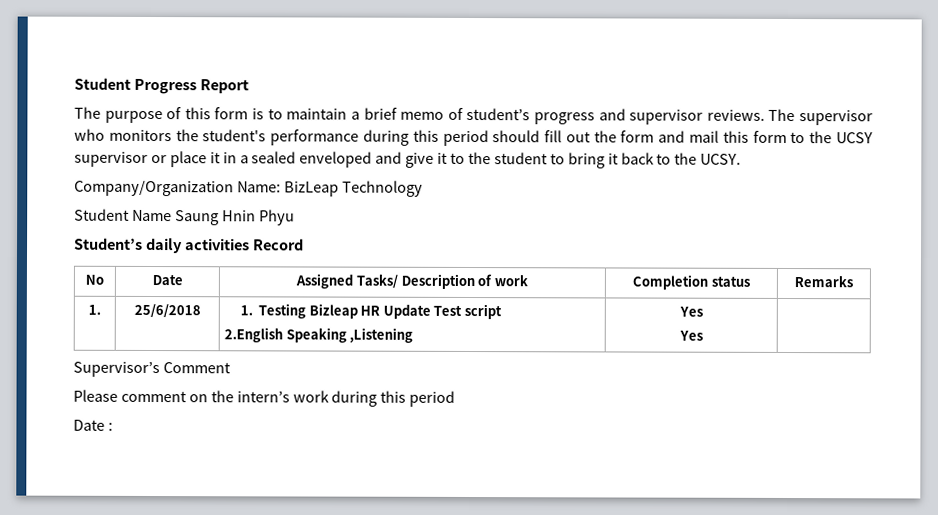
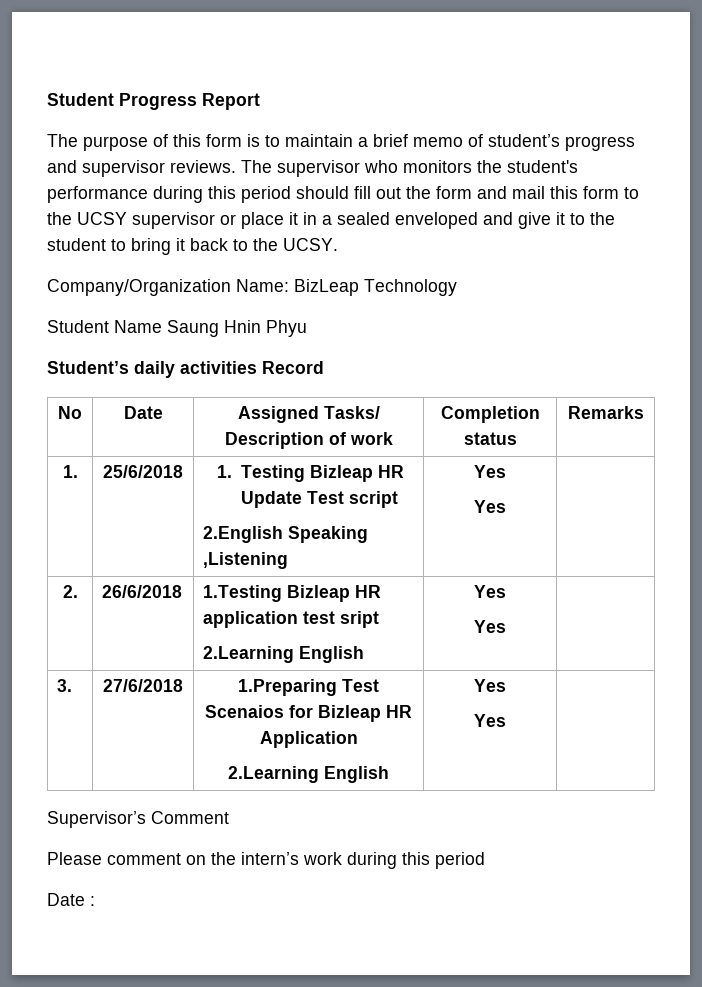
+ 2. | 26/6/2018 | 1.Testing Bizleap HR application test sript
+ 2.Learning English | Yes
+ Yes |
+ 3. | 27/6/2018 | 1.Preparing Test Scenaios for Bizleap HR Application
+ 2.Learning English | Yes
+ Yes |

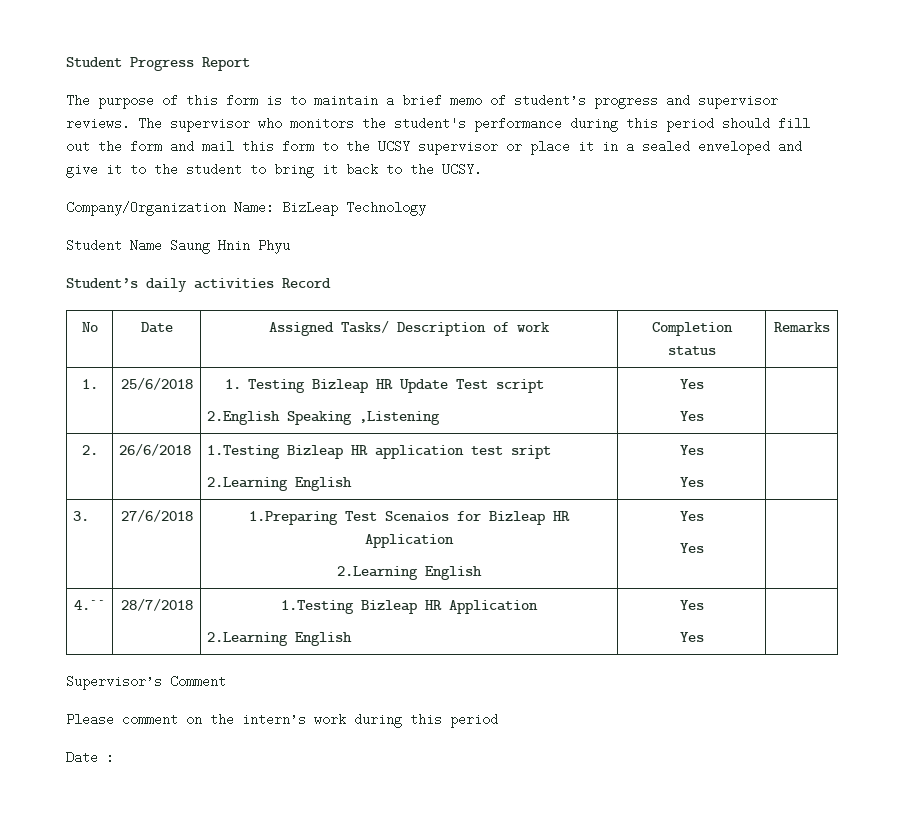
+ 4.`` | 28/7/2018 | 1.Testing Bizleap HR Application
+ 2.Learning English | Yes
+ Yes |

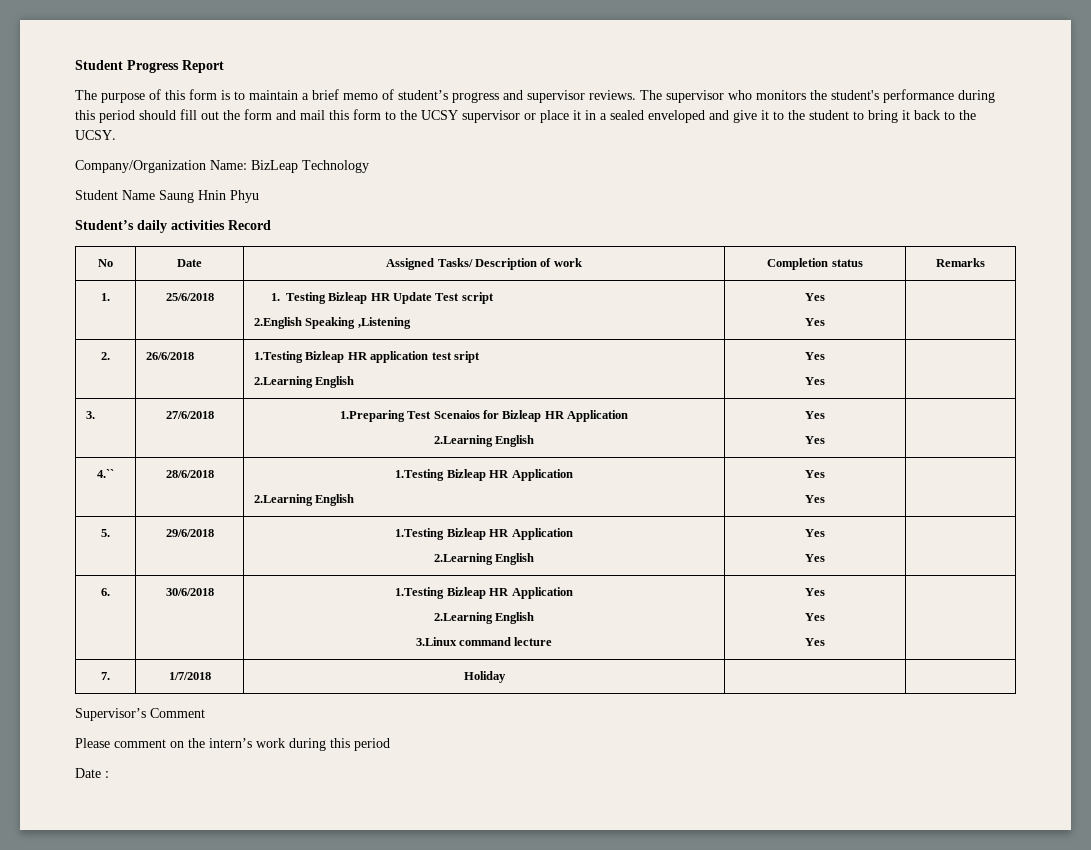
- 4.`` | 28/7/2018 | 1.Testing Bizleap HR Application
+ 4.`` | 28/6/2018 | 1.Testing Bizleap HR Application
  2.Learning English | Yes
  Yes |
+ 5. | 29/6/2018 | 1.Testing Bizleap HR Application
+ 2.Learning English | Yes
+ Yes |
+ 6. | 30/6/2018 | 1.Testing Bizleap HR Application
+ 2.Learning English
+ 3.Linux command lecture | Yes
+ Yes
+ Yes |
+ 7. | 1/7/2018 | Holiday | |

